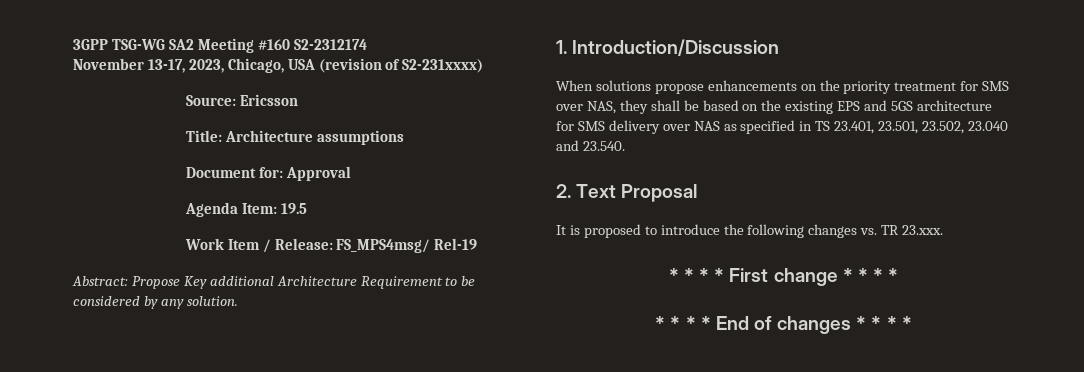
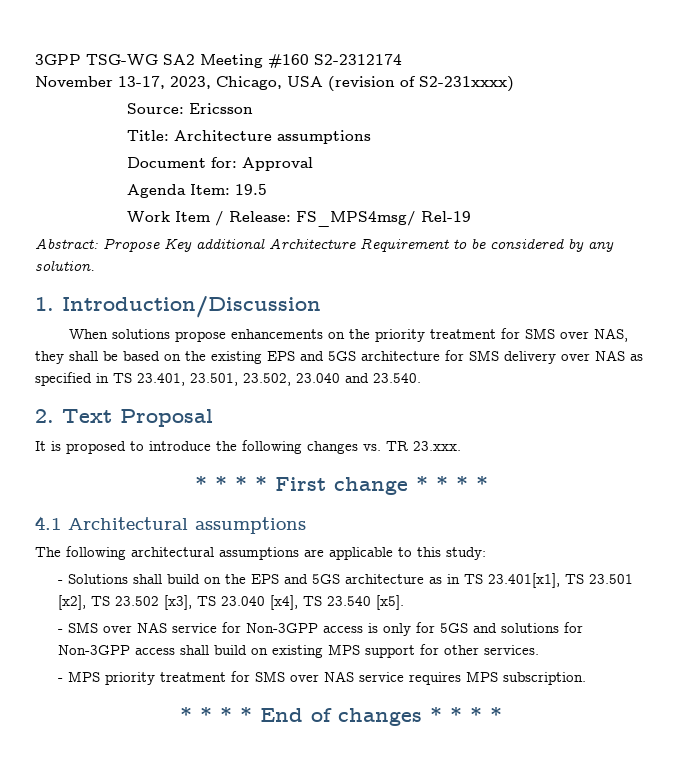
+ 4.1 Architectural assumptions
+ The following architectural assumptions are applicable to this study:
+ - Solutions shall build on the EPS and 5GS architecture as in TS 23.401[x1], TS 23.501 [x2], TS 23.502 [x3], TS 23.040 [x4], TS 23.540 [x5].
+ - SMS over NAS service for Non-3GPP access is only for 5GS and solutions for Non-3GPP access shall build on existing MPS support for other services.
+ - MPS priority treatment for SMS over NAS service requires MPS subscription.

